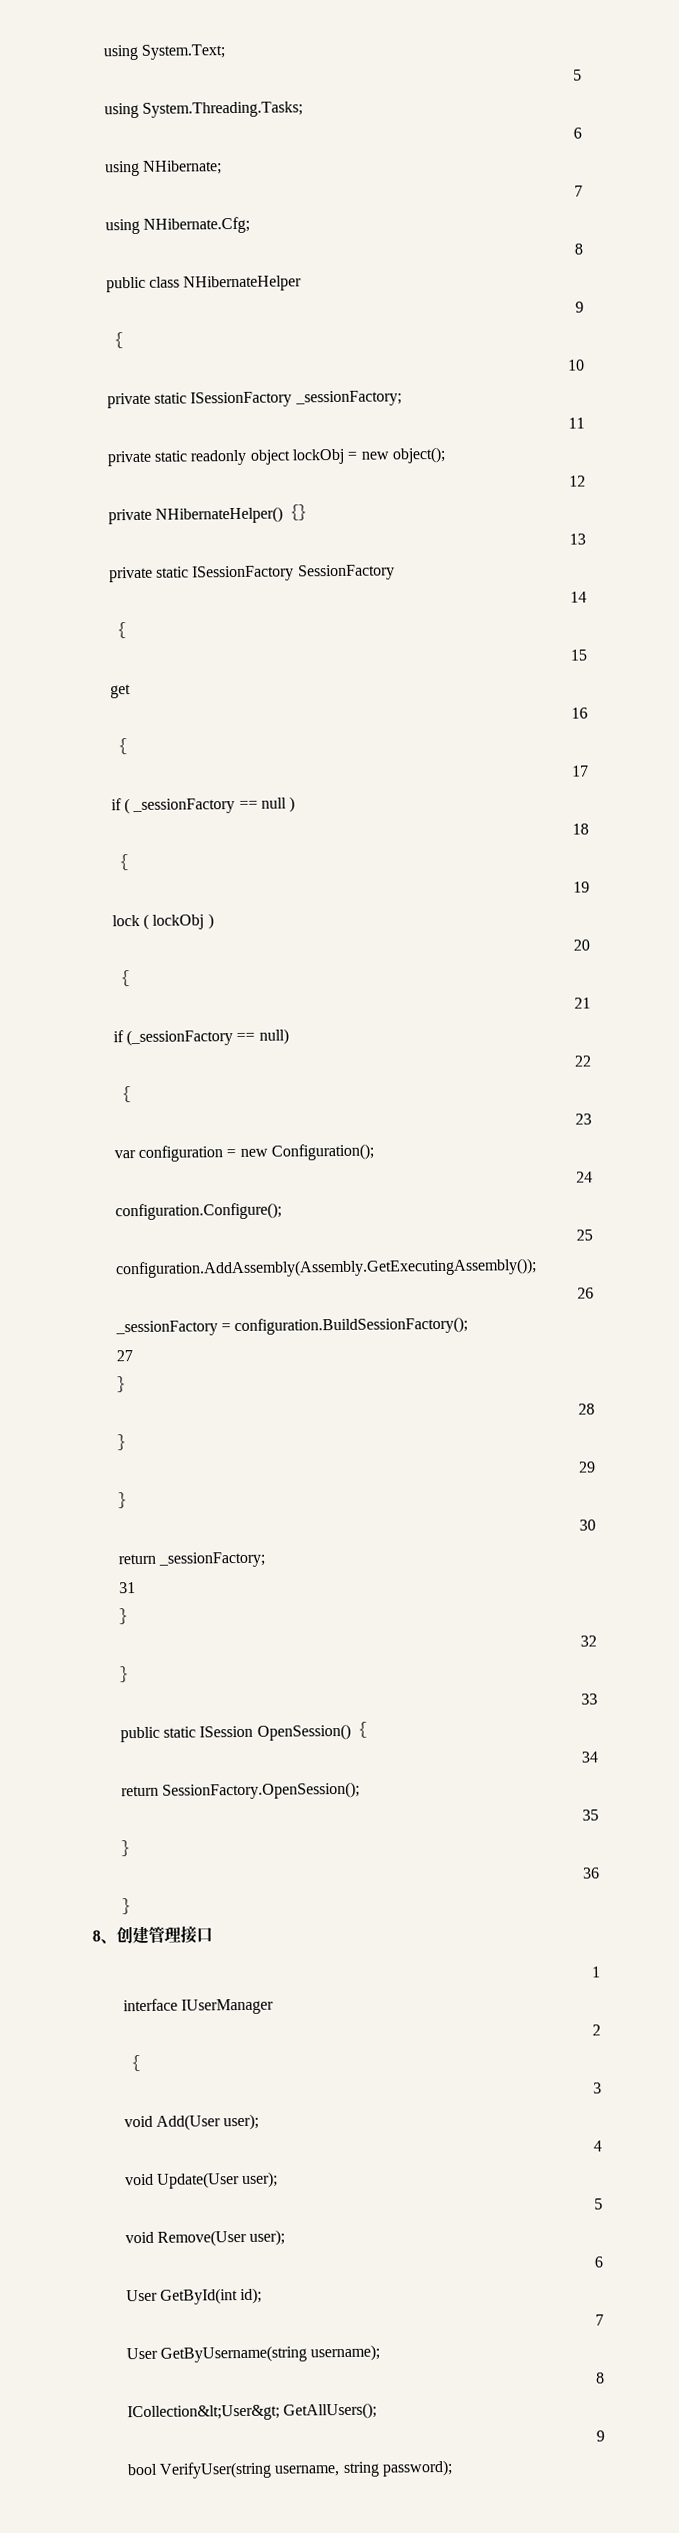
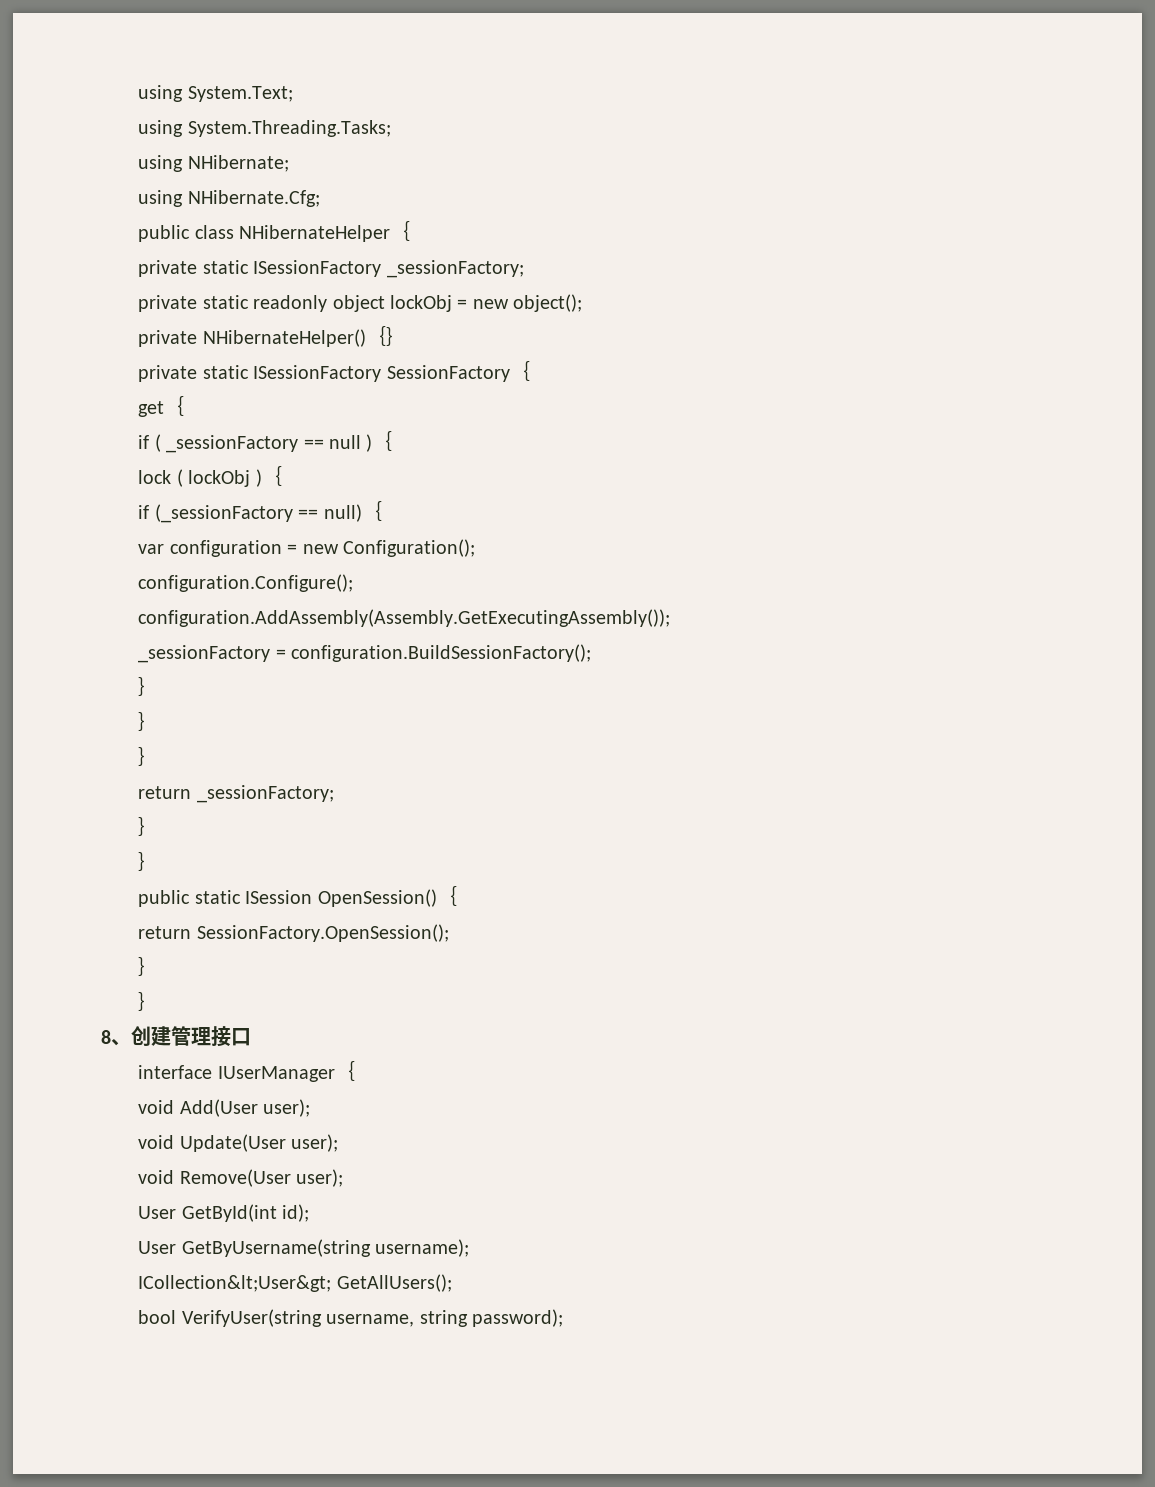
  using System.Text;
- 5
  using System.Threading.Tasks;
- 6
  using NHibernate;
- 7
  using NHibernate.Cfg;
- 8
- public class NHibernateHelper
- 9
- ｛
- 10
+ public class NHibernateHelper｛
- 11
- 12
- 13
- private static ISessionFactory SessionFactory
- 14
- ｛
- 15
+ private static ISessionFactory SessionFactory｛
- get
- 16
- ｛
- 17
+ get｛
- if ( _sessionFactory == null )
- 18
- ｛
- 19
+ if ( _sessionFactory == null )｛
- lock ( lockObj )
- 20
- ｛
- 21
+ lock ( lockObj )｛
- if (_sessionFactory == null)
- 22
- ｛
- 23
+ if (_sessionFactory == null)｛
- 24
- 25
- 26
  _sessionFactory = configuration.BuildSessionFactory();
- 27
  ｝
- 28
  ｝
- 29
  ｝
- 30
  return _sessionFactory;
- 31
  ｝
- 32
  ｝
- 33
- 34
  return SessionFactory.OpenSession();
- 35
  ｝
- 36
- 1
- interface IUserManager
- 2
- ｛
- 3
+ interface IUserManager｛
- 4
  void Update(User user);
- 5
  void Remove(User user);
- 6
  User GetById(int id);
- 7
  User GetByUsername(string username);
- 8
  ICollection&lt;User&gt; GetAllUsers();
- 9

